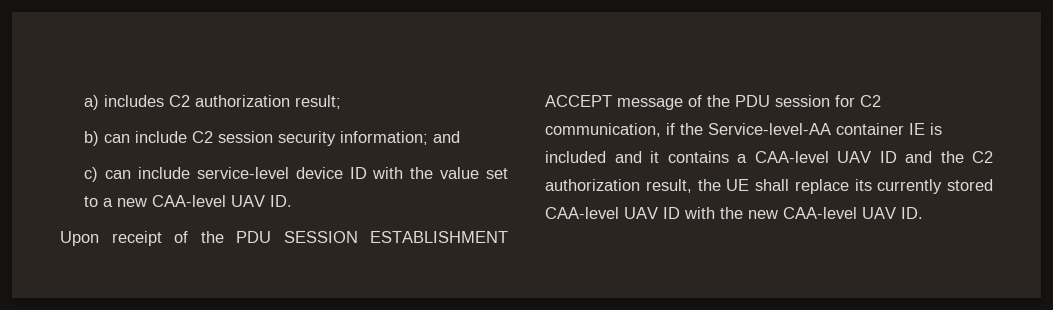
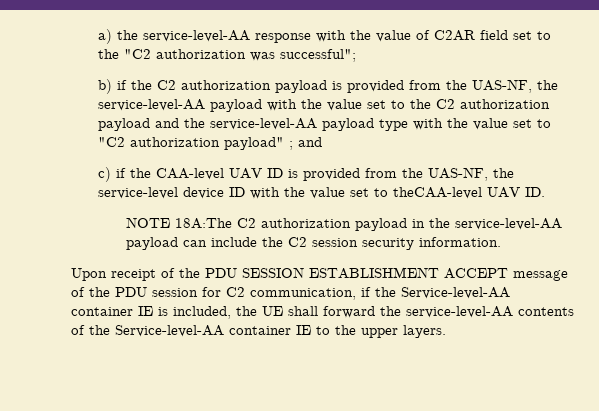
- a) includes C2 authorization result;
- b) can include C2 session security information; and
- c) can include service-level device ID with the value set to a new CAA-level UAV ID.
+ a) the service-level-AA response with the value of C2AR field set to the "C2 authorization was successful";
+ b) if the C2 authorization payload is provided from the UAS-NF, the service-level-AA payload with the value set to the C2 authorization payload and the service-level-AA payload type with the value set to "C2 authorization payload" ; and
+ c) if the CAA-level UAV ID is provided from the UAS-NF, the service-level device ID with the value set to theCAA-level UAV ID.
+ NOTE 18A:The C2 authorization payload in the service-level-AA payload can include the C2 session security information.
- Upon receipt of the PDU SESSION ESTABLISHMENT ACCEPT message of the PDU session for C2 communication, if the Service-level-AA container IE is included and it contains a CAA-level UAV ID and the C2 authorization result, the UE shall replace its currently stored CAA-level UAV ID with the new CAA-level UAV ID.
+ Upon receipt of the PDU SESSION ESTABLISHMENT ACCEPT message of the PDU session for C2 communication, if the Service-level-AA container IE is included, the UE shall forward the service-level-AA contents of the Service-level-AA container IE to the upper layers.

